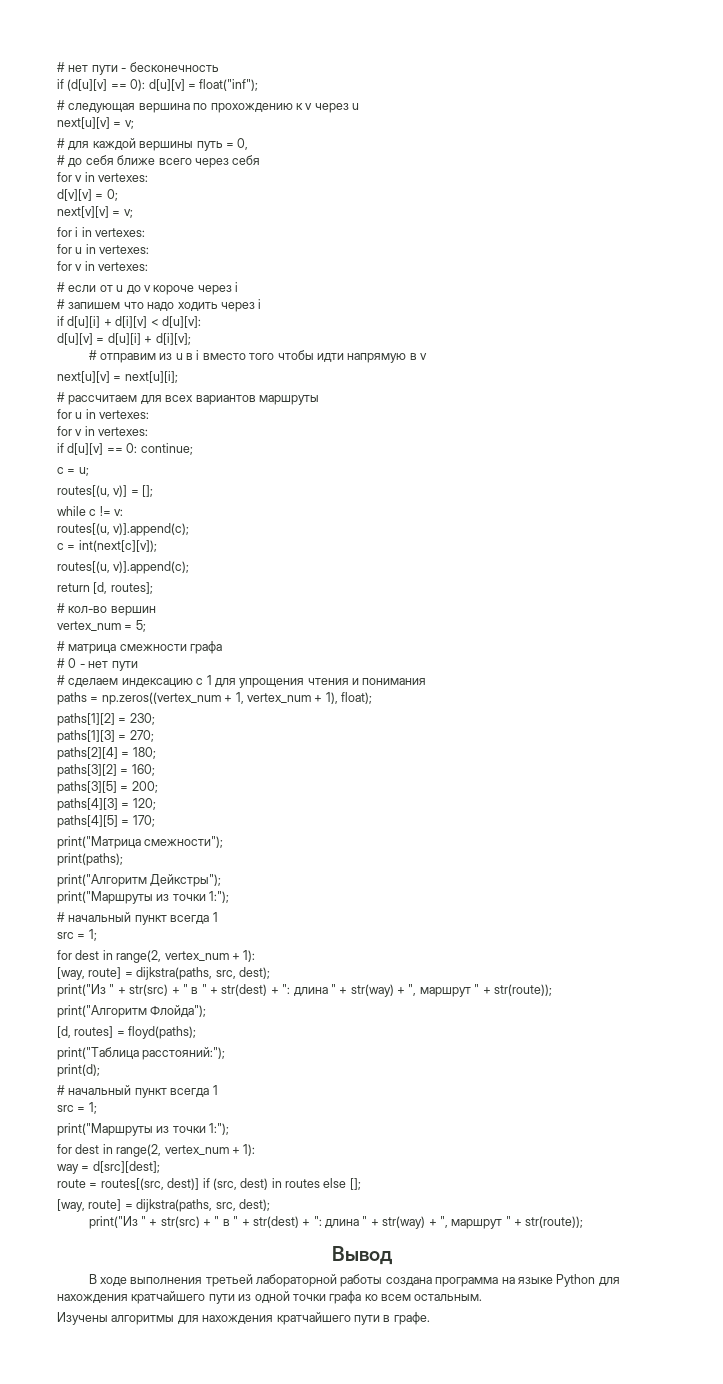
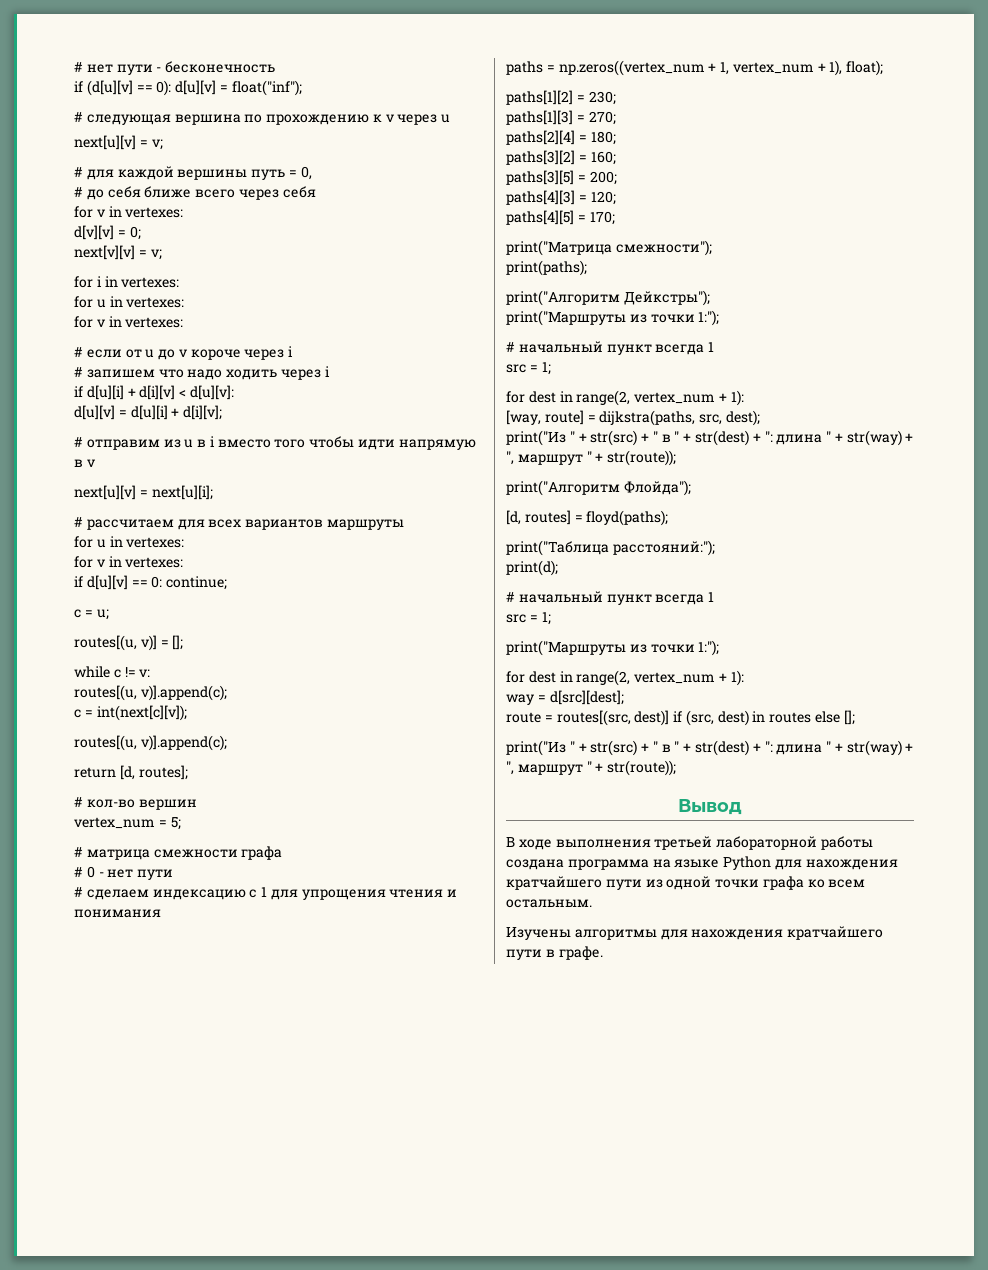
  route = routes[(src, dest)] if (src, dest) in routes else [];
- [way, route] = dijkstra(paths, src, dest);

